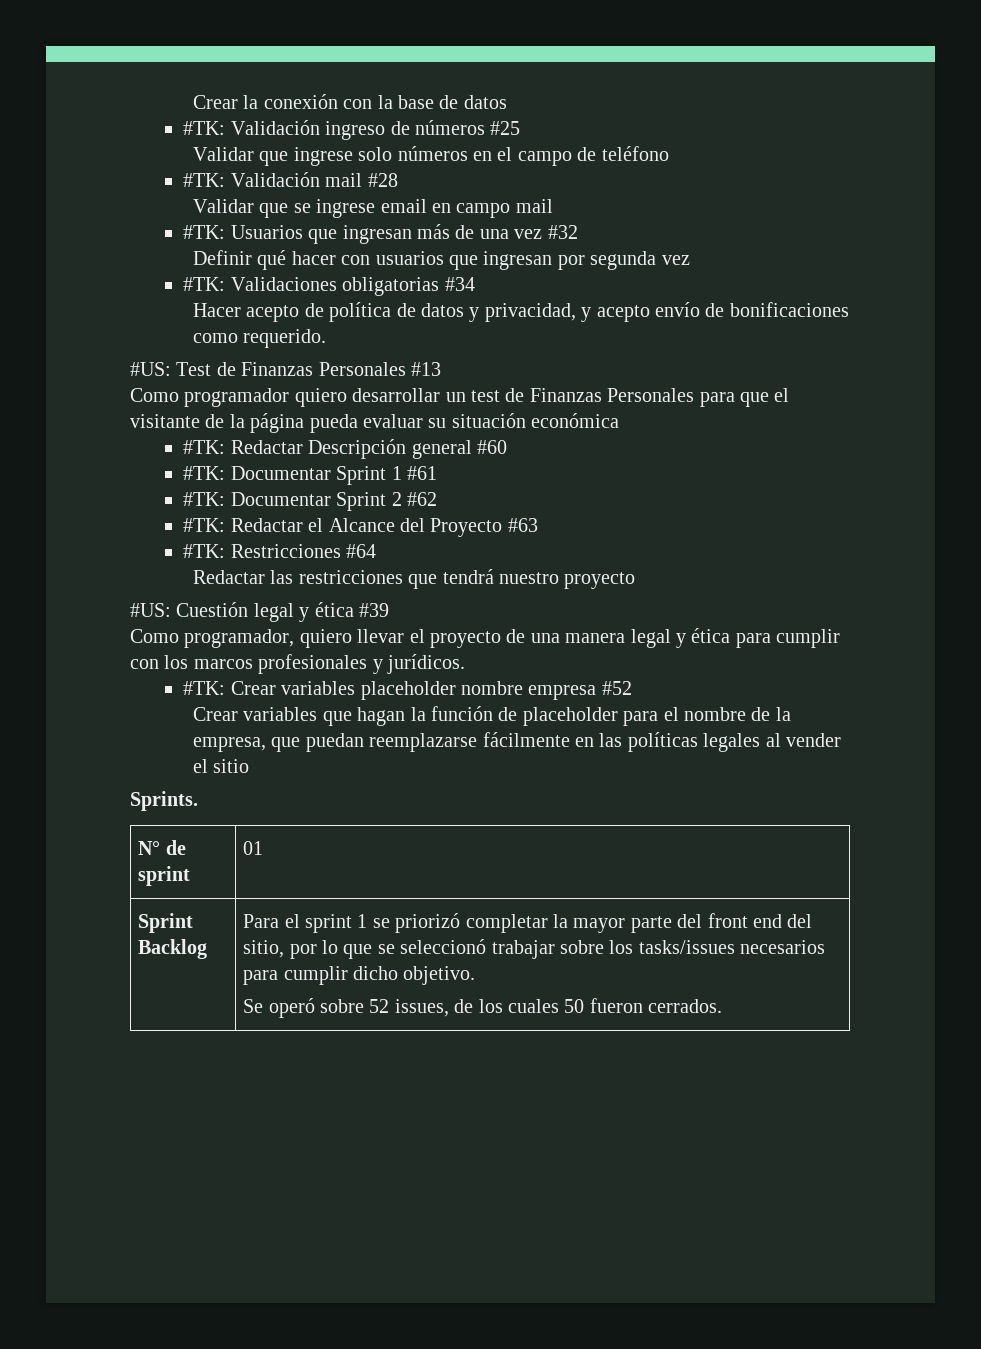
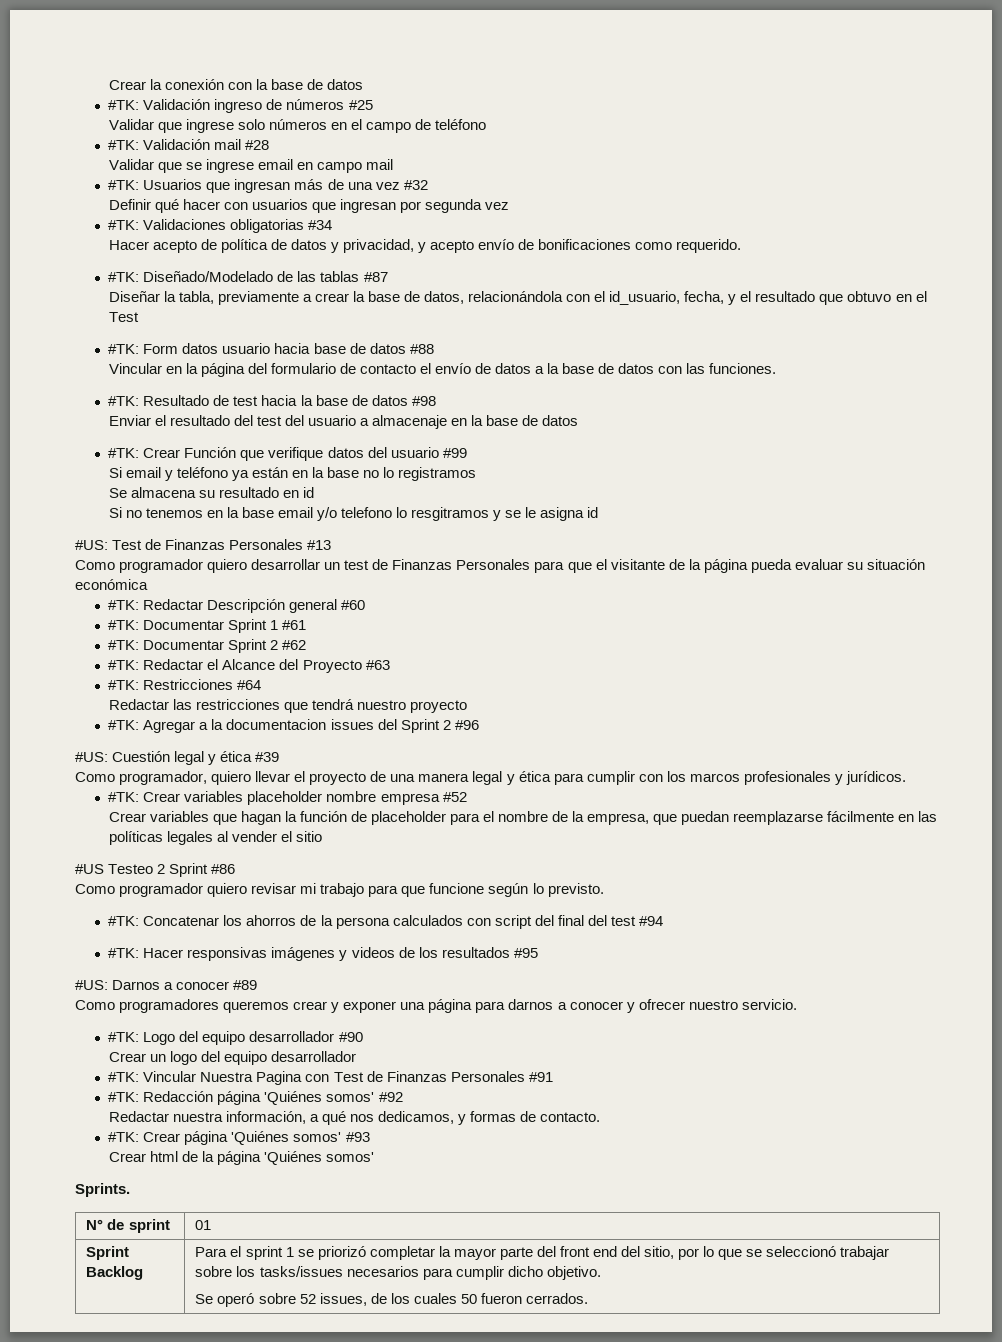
+ #TK: Diseñado/Modelado de las tablas #87
+ Diseñar la tabla, previamente a crear la base de datos, relacionándola con el id_usuario, fecha, y el resultado que obtuvo en el Test
+ #TK: Form datos usuario hacia base de datos #88
+ Vincular en la página del formulario de contacto el envío de datos a la base de datos con las funciones.
+ #TK: Resultado de test hacia la base de datos #98
+ Enviar el resultado del test del usuario a almacenaje en la base de datos
+ #TK: Crear Función que verifique datos del usuario #99
+ Si email y teléfono ya están en la base no lo registramos
+ Se almacena su resultado en id
+ Si no tenemos en la base email y/o telefono lo resgitramos y se le asigna id
+ #TK: Agregar a la documentacion issues del Sprint 2 #96
+ #US Testeo 2 Sprint #86
+ Como programador quiero revisar mi trabajo para que funcione según lo previsto.
+ #TK: Concatenar los ahorros de la persona calculados con script del final del test #94
+ #TK: Hacer responsivas imágenes y videos de los resultados #95
+ #US: Darnos a conocer #89
+ Como programadores queremos crear y exponer una página para darnos a conocer y ofrecer nuestro servicio.
+ #TK: Logo del equipo desarrollador #90
+ Crear un logo del equipo desarrollador
+ #TK: Vincular Nuestra Pagina con Test de Finanzas Personales #91
+ #TK: Redacción página 'Quiénes somos' #92
+ Redactar nuestra información, a qué nos dedicamos, y formas de contacto.
+ #TK: Crear página 'Quiénes somos' #93
+ Crear html de la página 'Quiénes somos'

